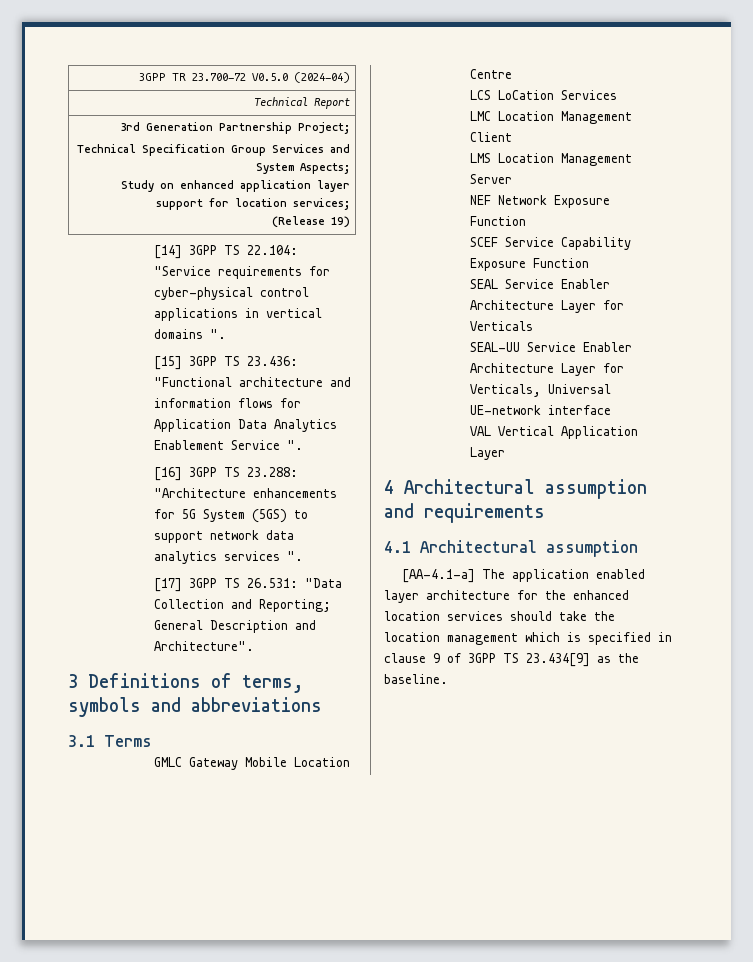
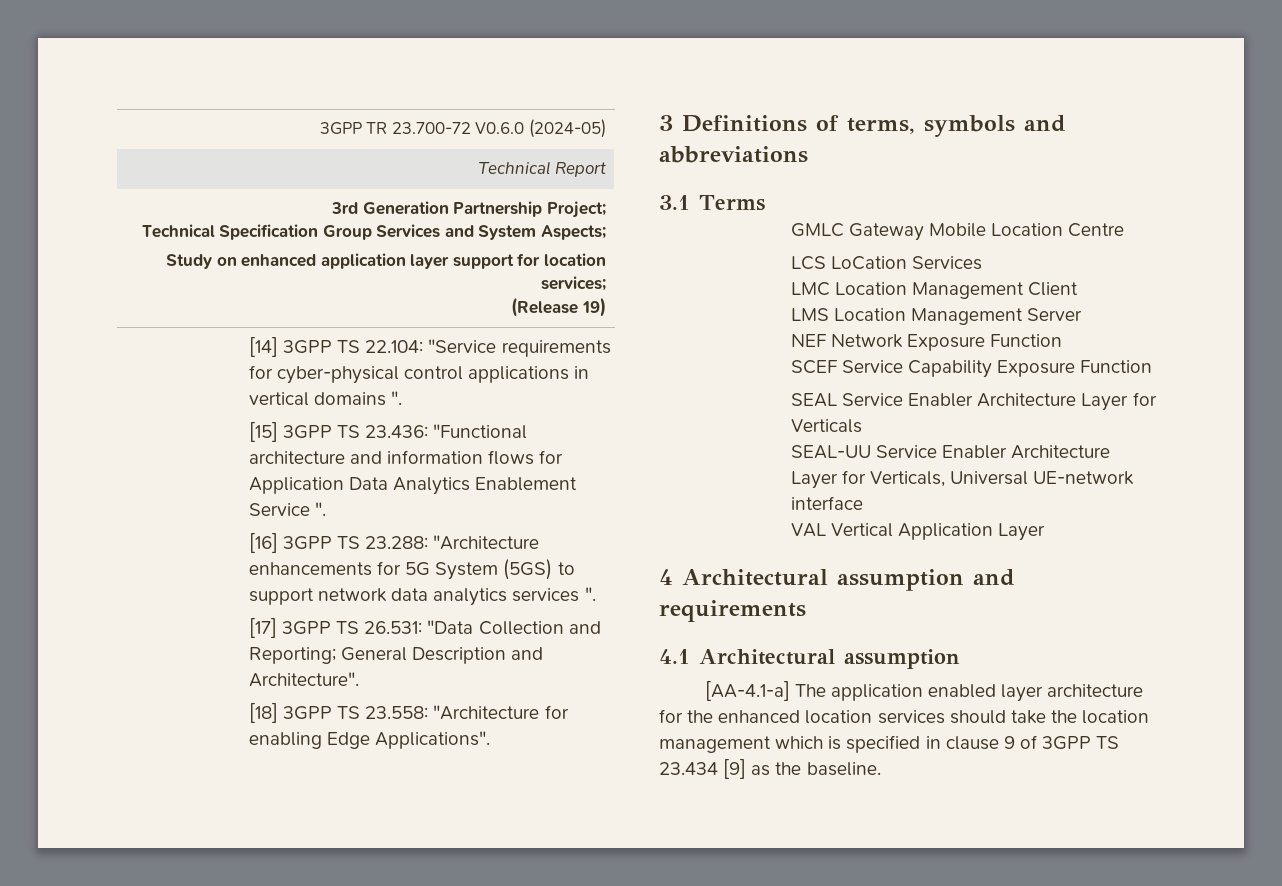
- 3GPP TR 23.700-72 V0.5.0 (2024-04)
+ 3GPP TR 23.700-72 V0.6.0 (2024-05)
+ [18] 3GPP TS 23.558: "Architecture for enabling Edge Applications".
- [AA-4.1-a] The application enabled layer architecture for the enhanced location services should take the location management which is specified in clause 9 of 3GPP TS 23.434[9] as the baseline.
+ [AA-4.1-a] The application enabled layer architecture for the enhanced location services should take the location management which is specified in clause 9 of 3GPP TS 23.434 [9] as the baseline.

